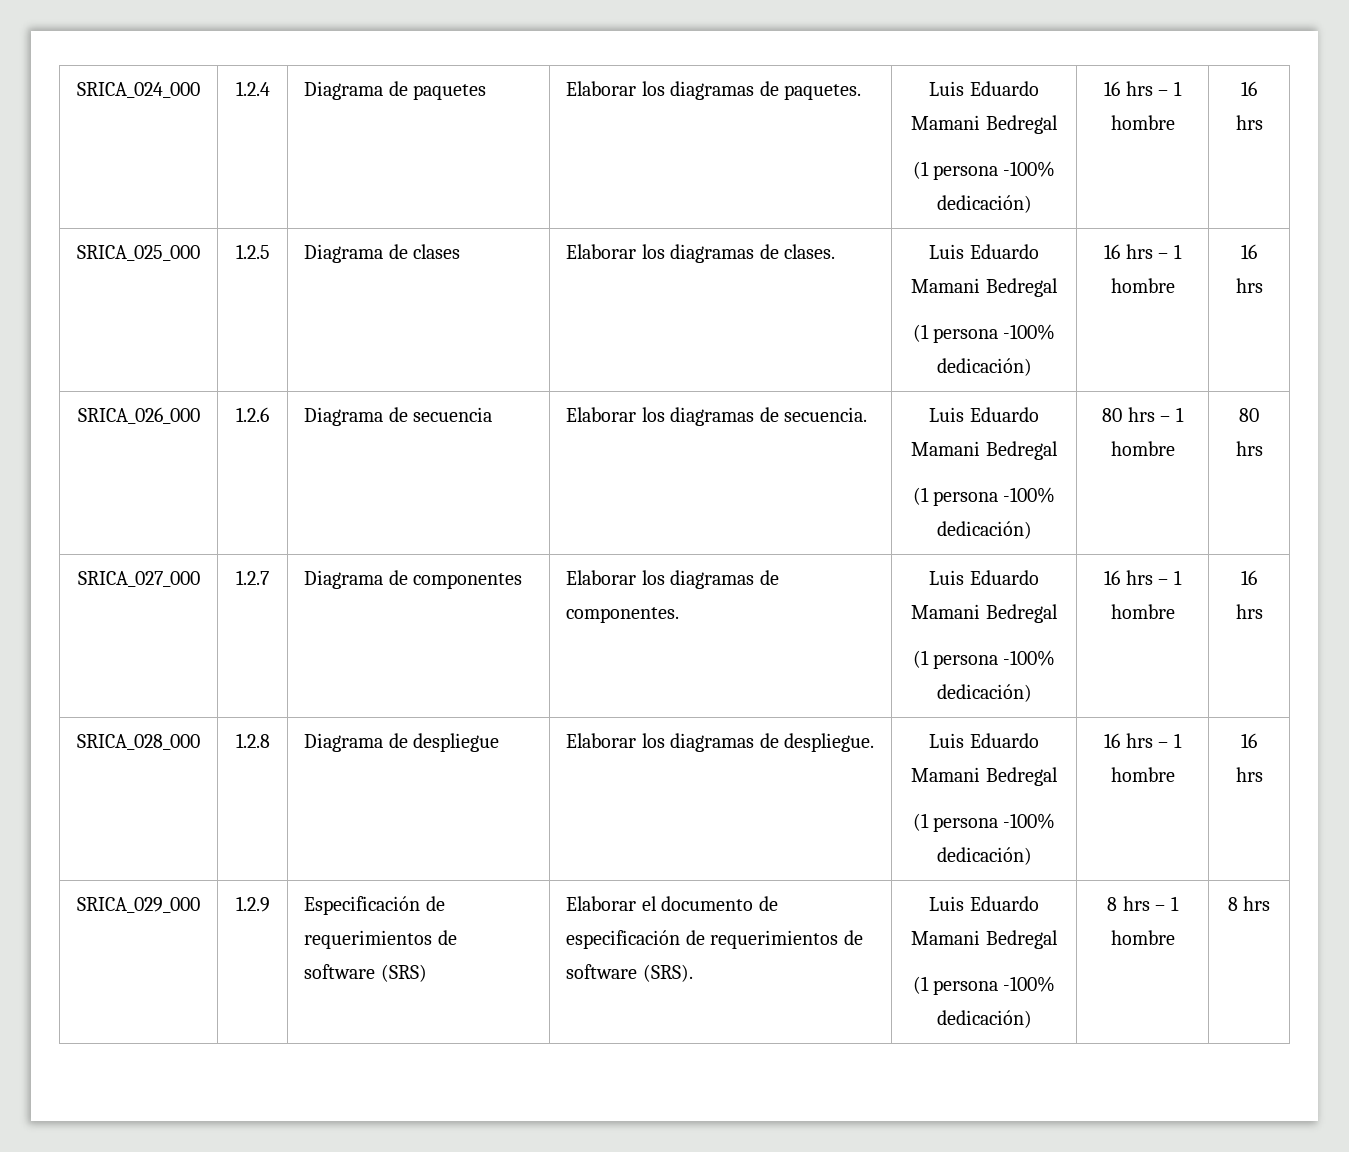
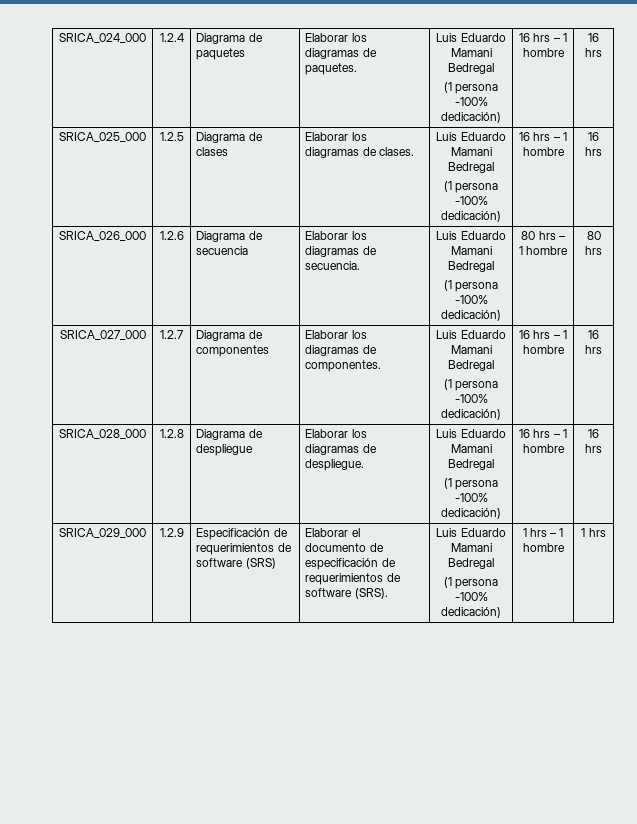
  SRICA_029_000 | 1.2.9 | Especificación de requerimientos de software (SRS) | Elaborar el documento de especificación de requerimientos de software (SRS). | Luis Eduardo Mamani Bedregal
- (1 persona -100% dedicación) | 8 hrs – 1 hombre | 8 hrs
+ (1 persona -100% dedicación) | 1 hrs – 1 hombre | 1 hrs

